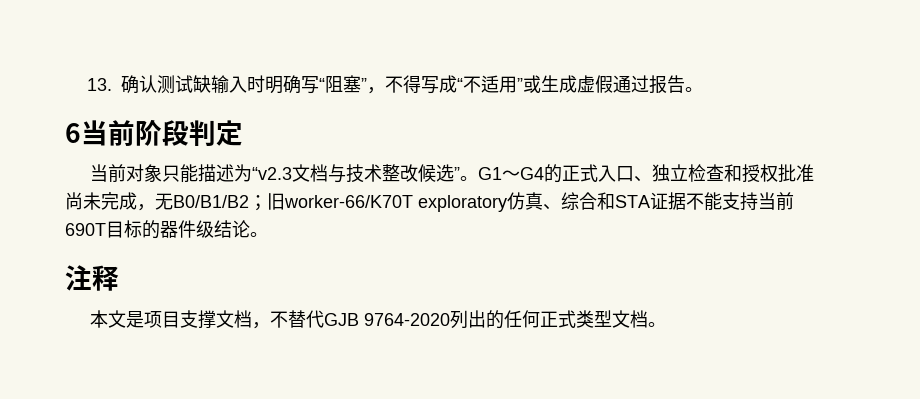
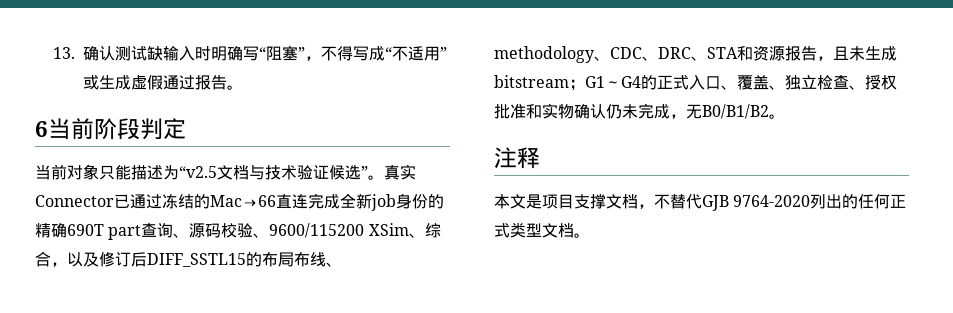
- 当前对象只能描述为“v2.3文档与技术整改候选”。
+ 当前对象只能描述为“v2.5文档与技术验证候选”。
- G1～G4的正式入口、独立检查和授权批准尚未完成，无B0/B1/B2；旧worker-66/K70T exploratory仿真、综合和STA证据不能支持当前690T目标的器件级结论。
+ 真实Connector已通过冻结的Mac→66直连完成全新job身份的精确690T part查询、源码校验、9600/115200 XSim、综合，以及修订后DIFF_SSTL15的布局布线、methodology、CDC、DRC、STA和资源报告，且未生成bitstream；G1～G4的正式入口、覆盖、独立检查、授权批准和实物确认仍未完成，无B0/B1/B2。

